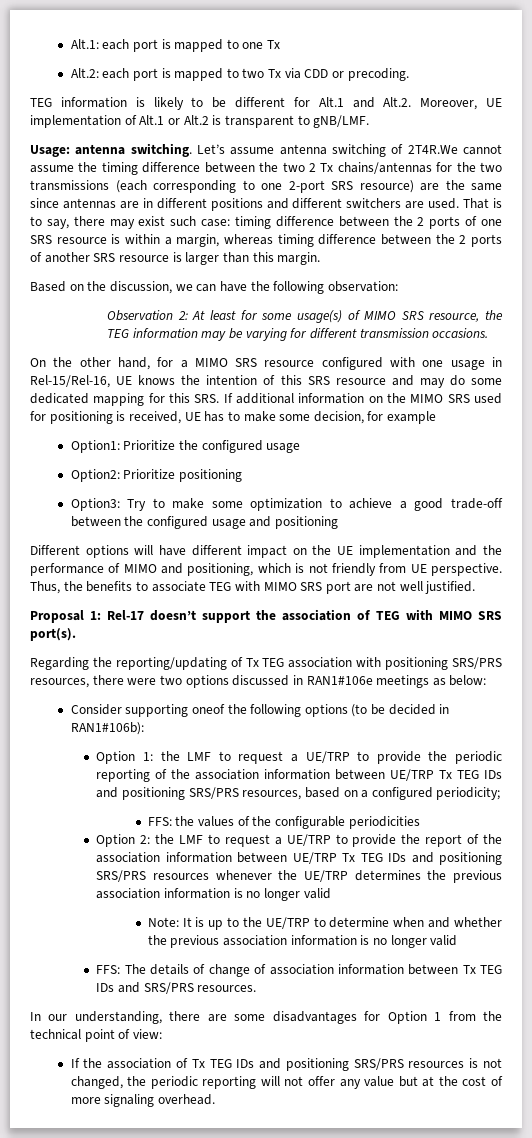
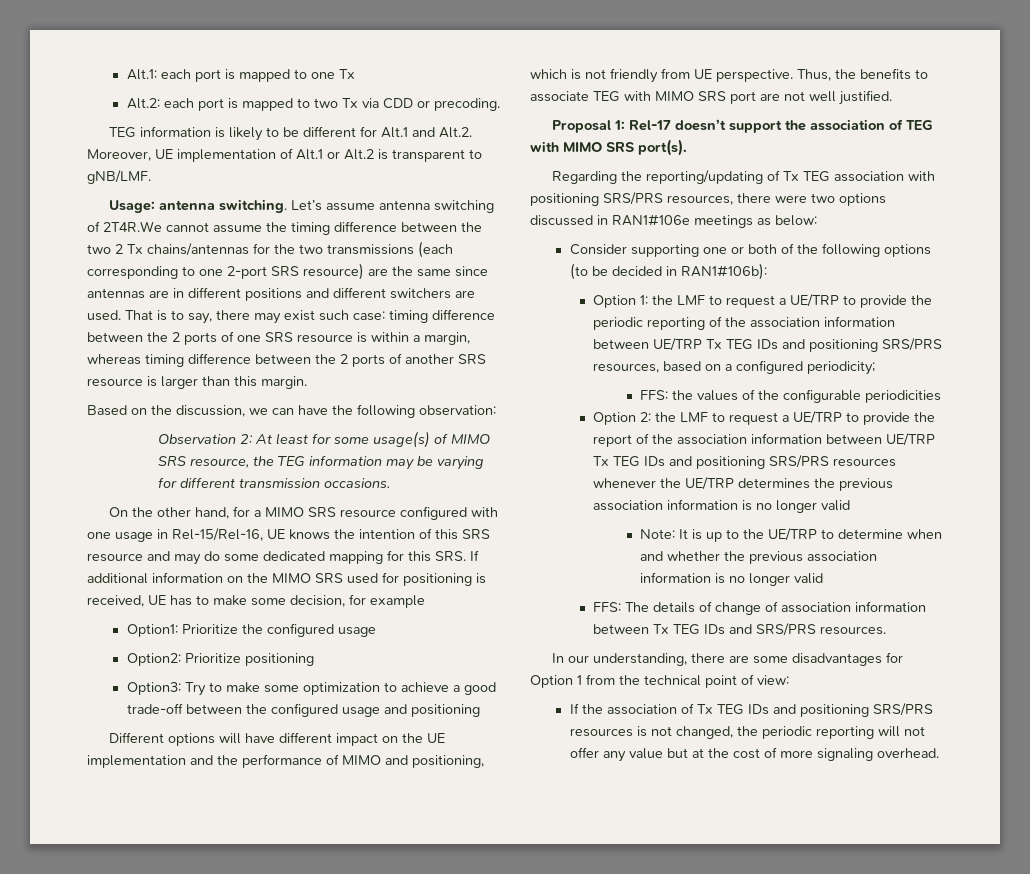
- Consider supporting oneof the following options (to be decided in RAN1#106b):
+ Consider supporting one or both of the following options (to be decided in RAN1#106b):

